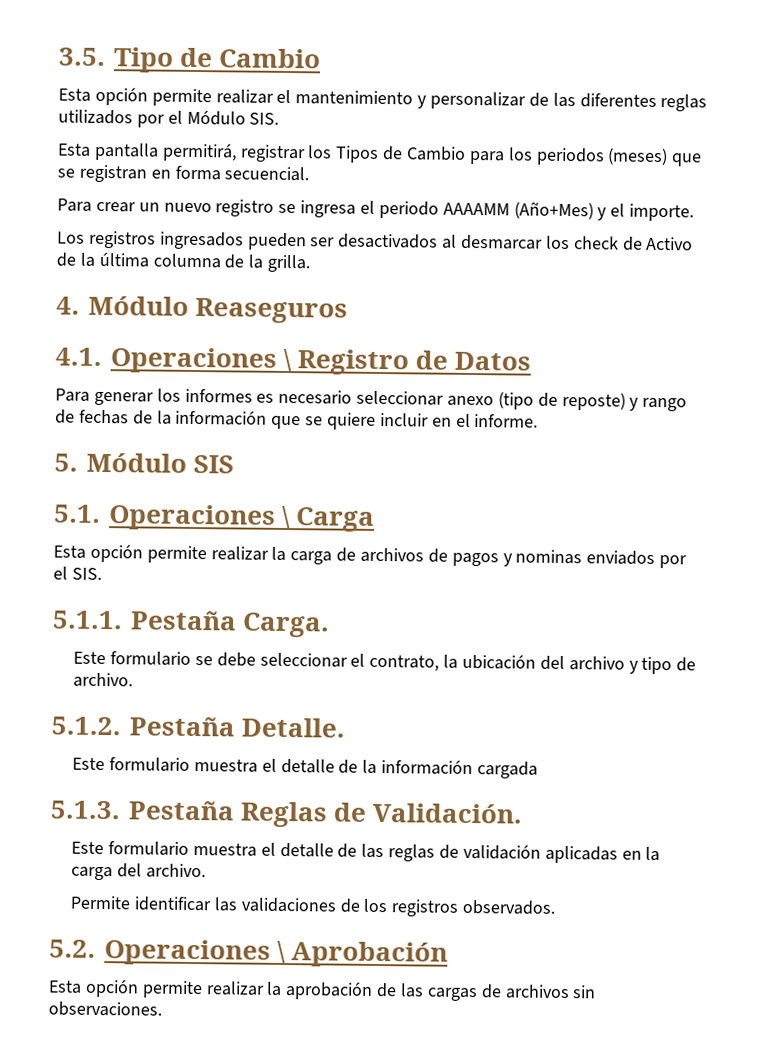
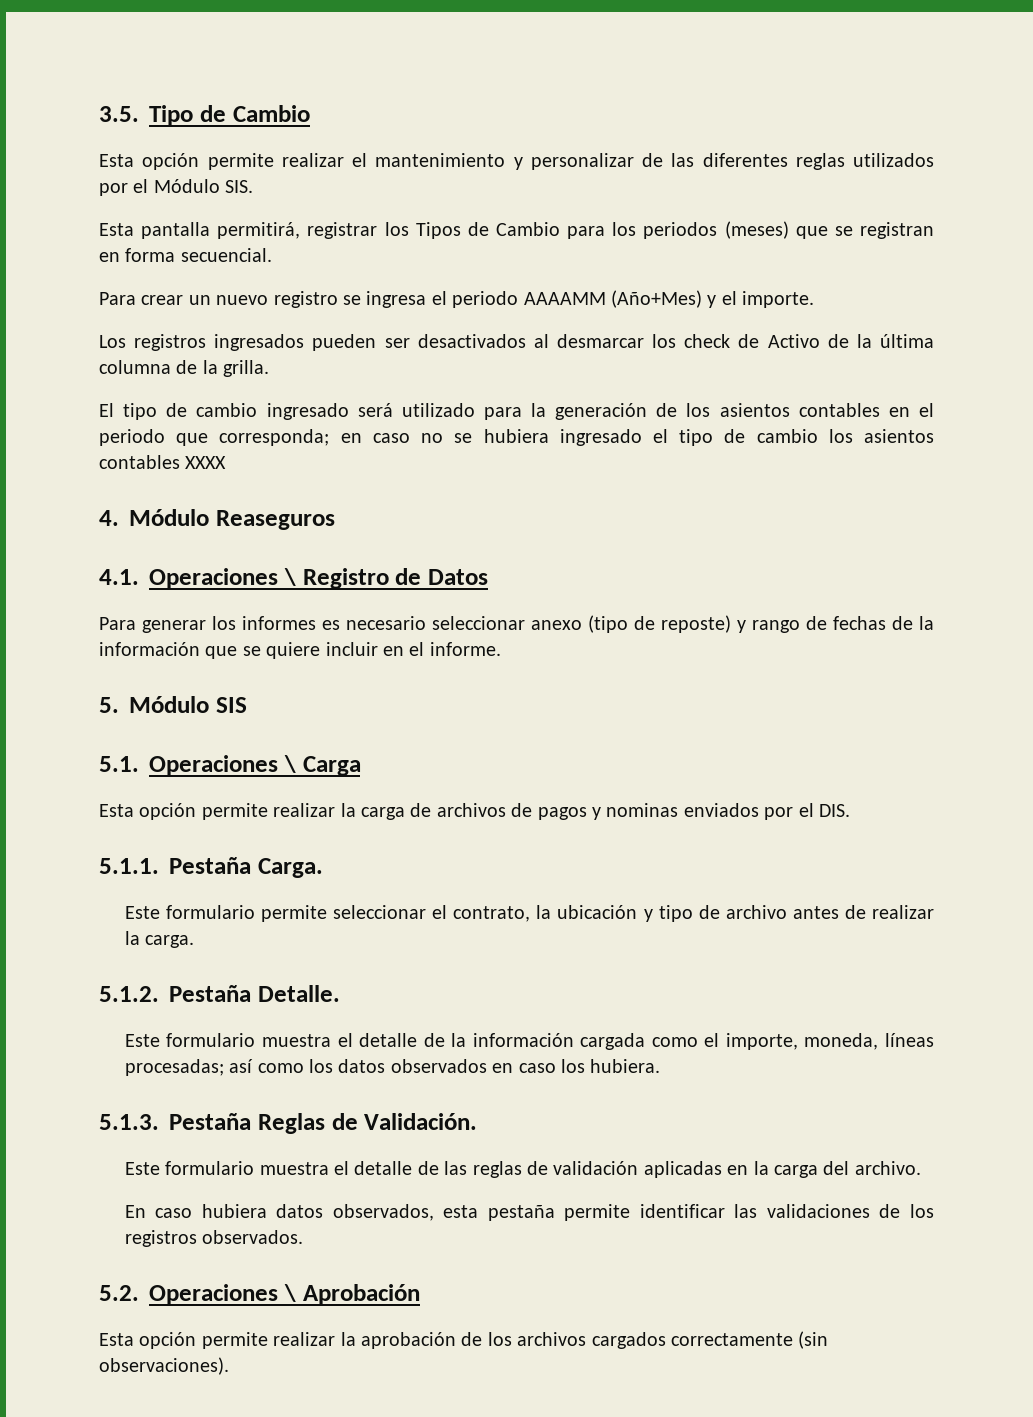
+ El tipo de cambio ingresado será utilizado para la generación de los asientos contables en el periodo que corresponda; en caso no se hubiera ingresado el tipo de cambio los asientos contables XXXX
- Esta opción permite realizar la carga de archivos de pagos y nominas enviados por el SIS.
+ Esta opción permite realizar la carga de archivos de pagos y nominas enviados por el DIS.
- Este formulario se debe seleccionar el contrato, la ubicación del archivo y tipo de archivo.
+ Este formulario permite seleccionar el contrato, la ubicación y tipo de archivo antes de realizar la carga.
- Este formulario muestra el detalle de la información cargada
+ Este formulario muestra el detalle de la información cargada como el importe, moneda, líneas procesadas; así como los datos observados en caso los hubiera.
- Permite identificar las validaciones de los registros observados.
+ En caso hubiera datos observados, esta pestaña permite identificar las validaciones de los registros observados.
- Esta opción permite realizar la aprobación de las cargas de archivos sin observaciones.
+ Esta opción permite realizar la aprobación de los archivos cargados correctamente (sin observaciones).

